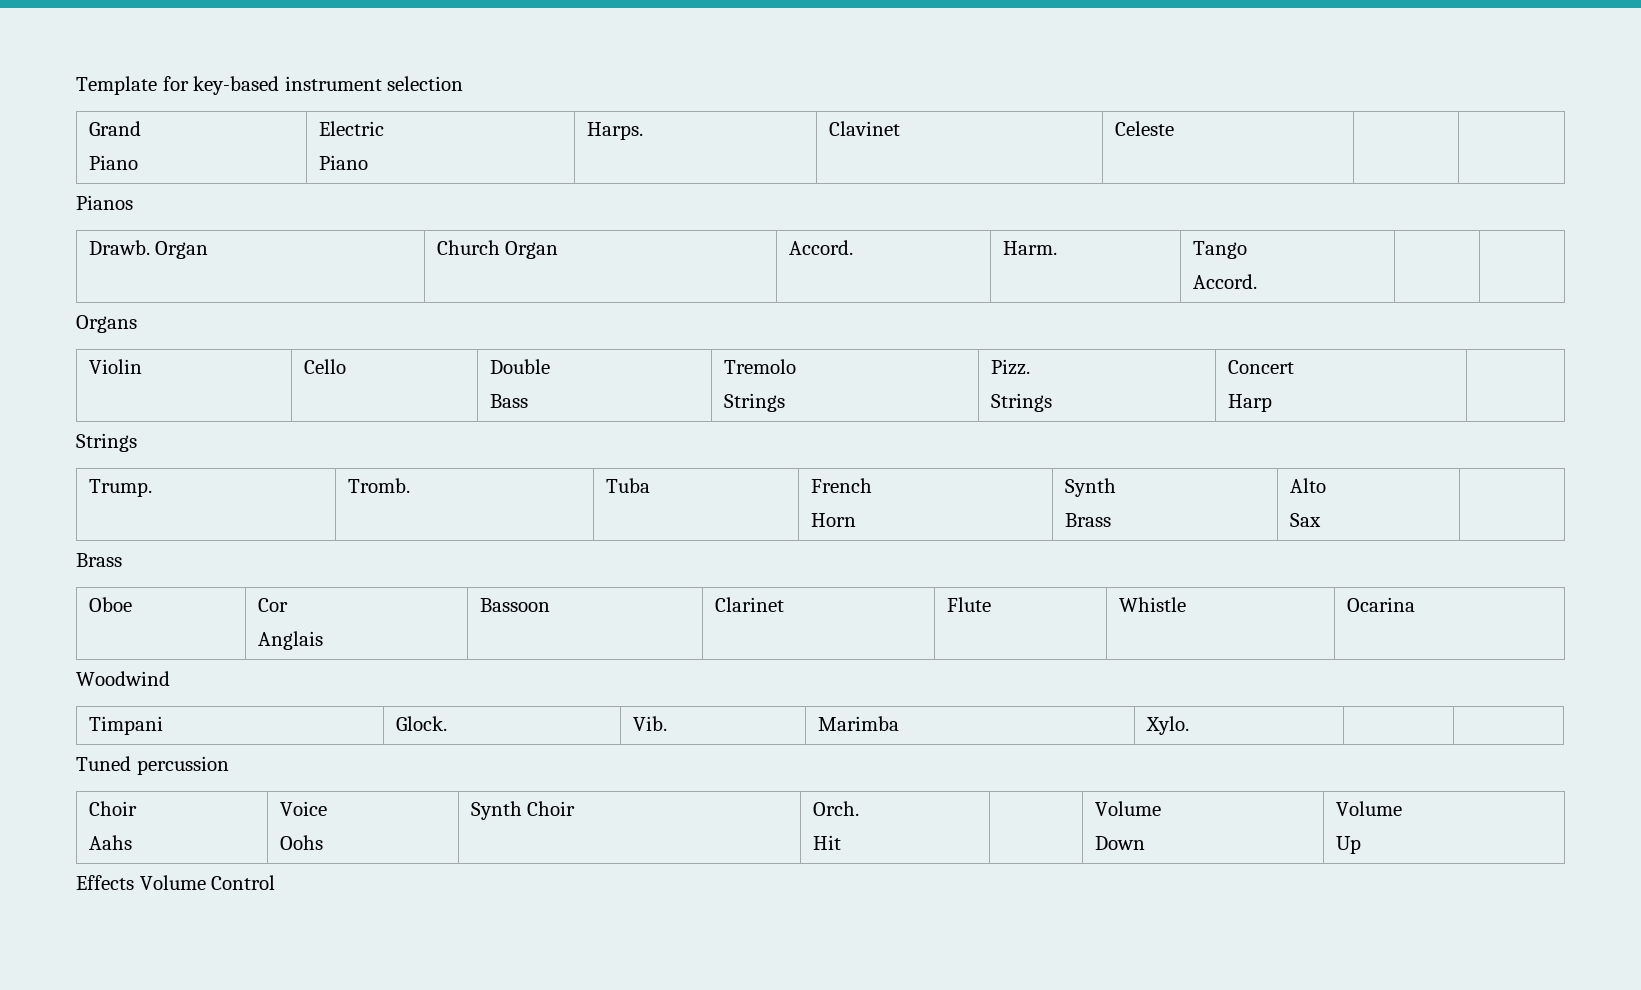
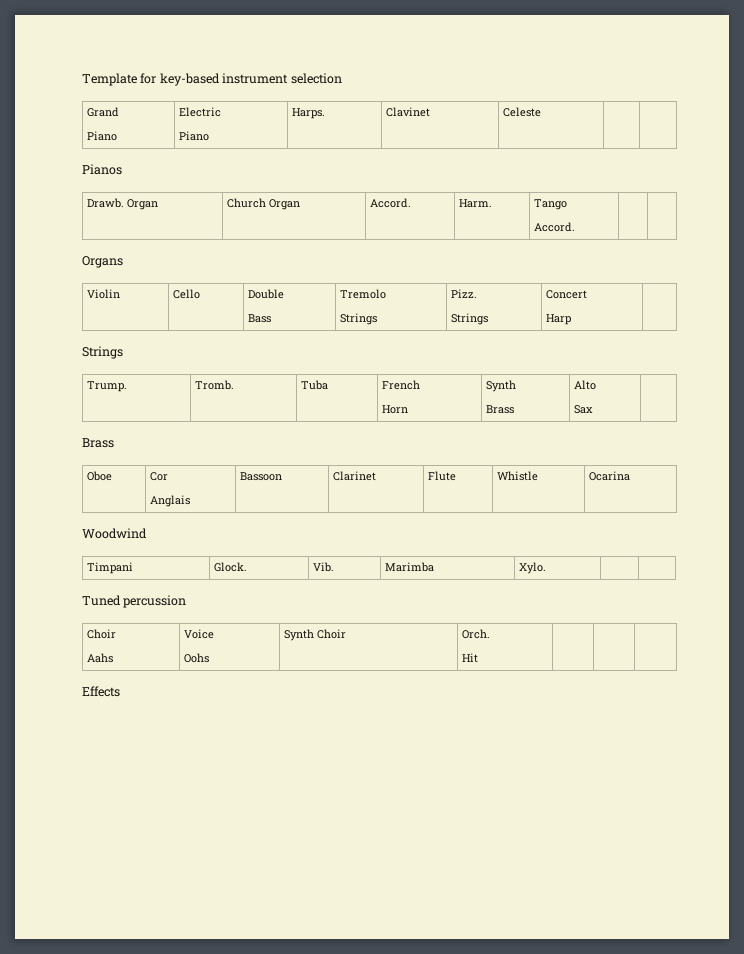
  Tuned percussion
  Choir
  Aahs | Voice
  Oohs | Synth Choir | Orch.
- Hit | | Volume
- Down | Volume
- Up
+ Hit | | |
- Effects Volume Control
+ Effects

